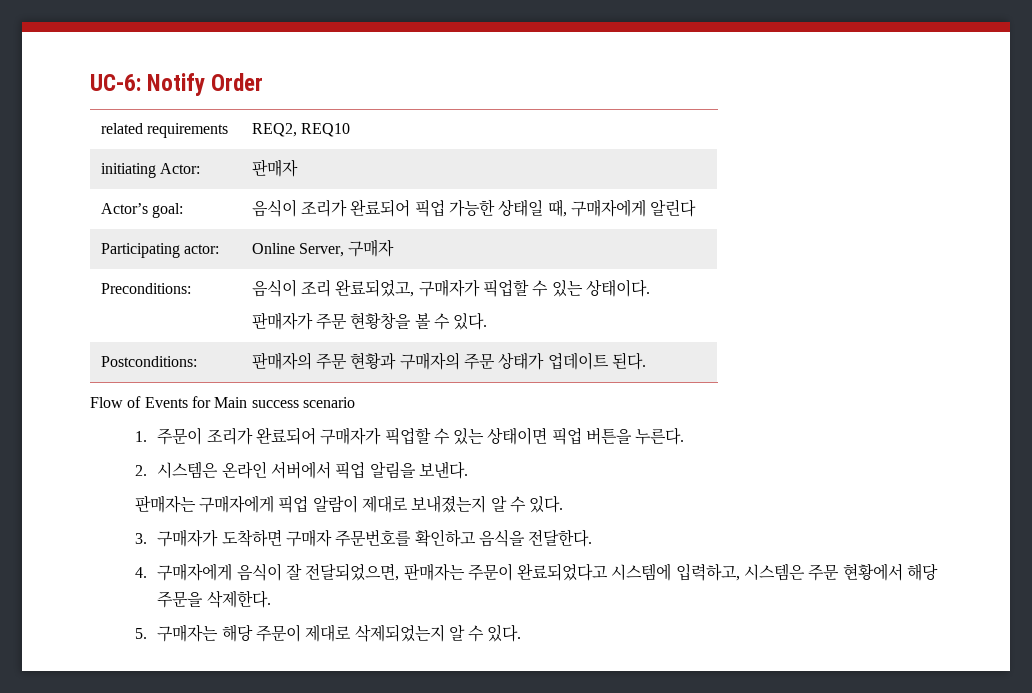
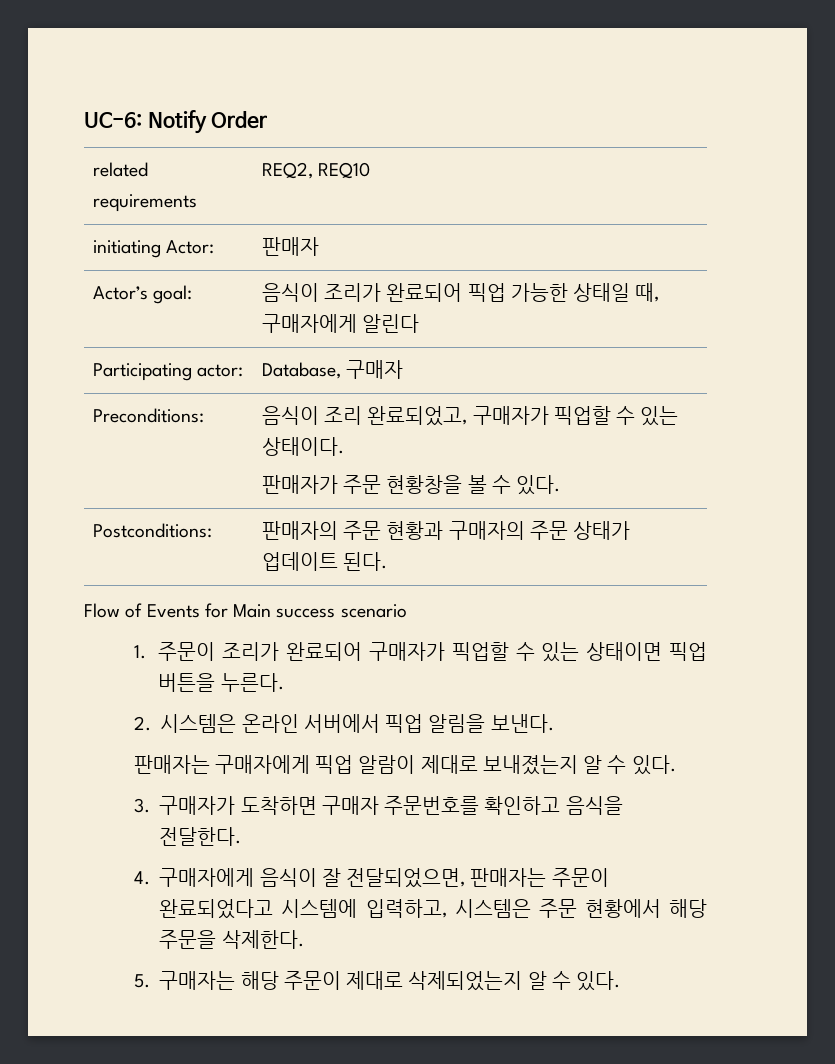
- Participating actor: | Online Server, 구매자
+ Participating actor: | Database, 구매자

